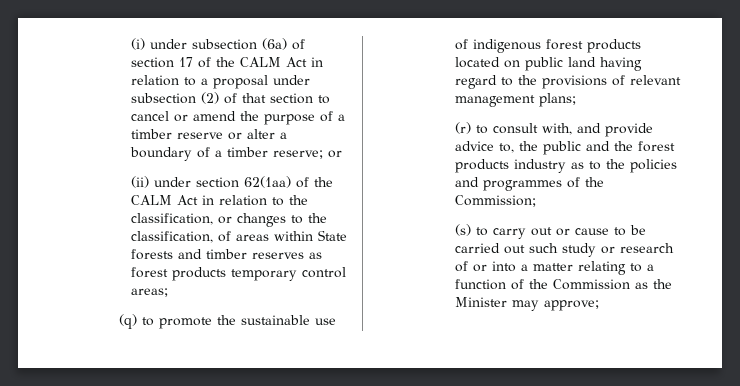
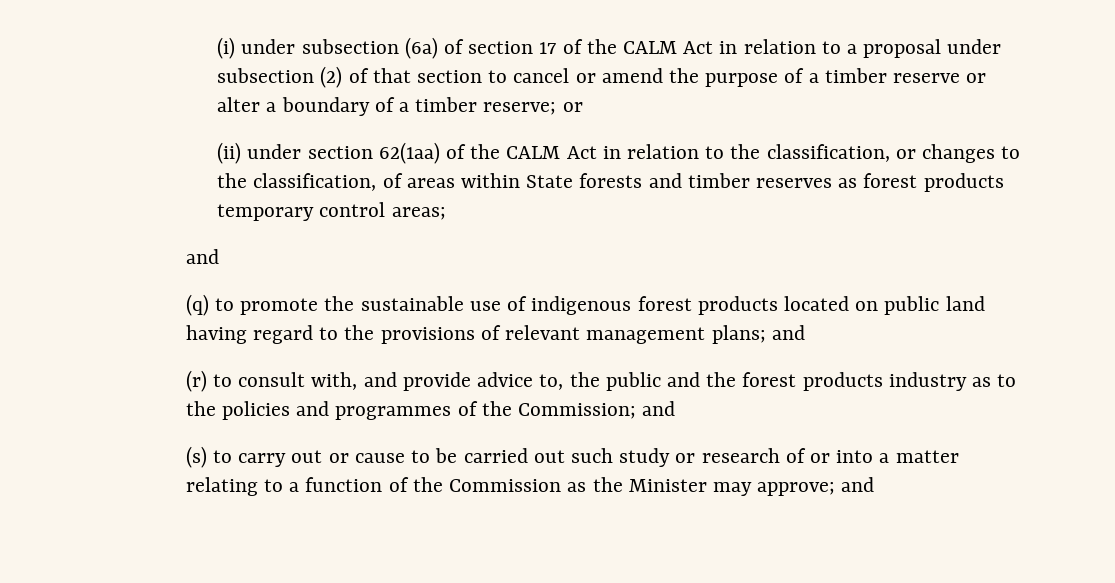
  (ii) under section 62(1aa) of the CALM Act in relation to the classification, or changes to the classification, of areas within State forests and timber reserves as forest products temporary control areas;
+ and
- (q) to promote the sustainable use of indigenous forest products located on public land having regard to the provisions of relevant management plans;
+ (q) to promote the sustainable use of indigenous forest products located on public land having regard to the provisions of relevant management plans; and
- (r) to consult with, and provide advice to, the public and the forest products industry as to the policies and programmes of the Commission;
+ (r) to consult with, and provide advice to, the public and the forest products industry as to the policies and programmes of the Commission; and
- (s) to carry out or cause to be carried out such study or research of or into a matter relating to a function of the Commission as the Minister may approve;
+ (s) to carry out or cause to be carried out such study or research of or into a matter relating to a function of the Commission as the Minister may approve; and

